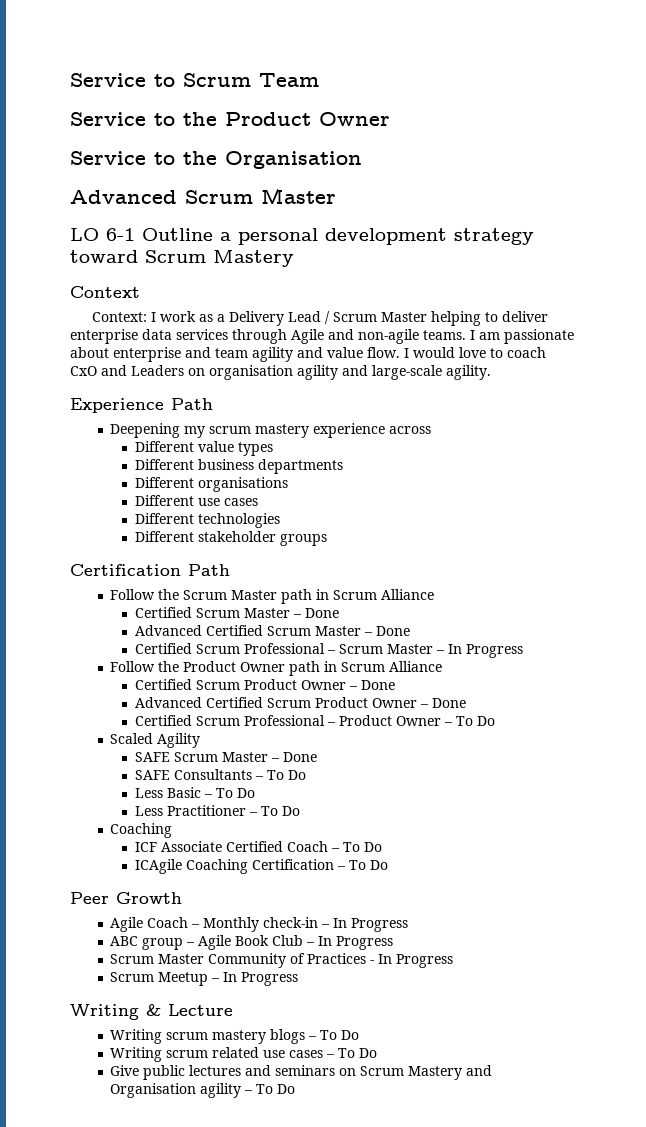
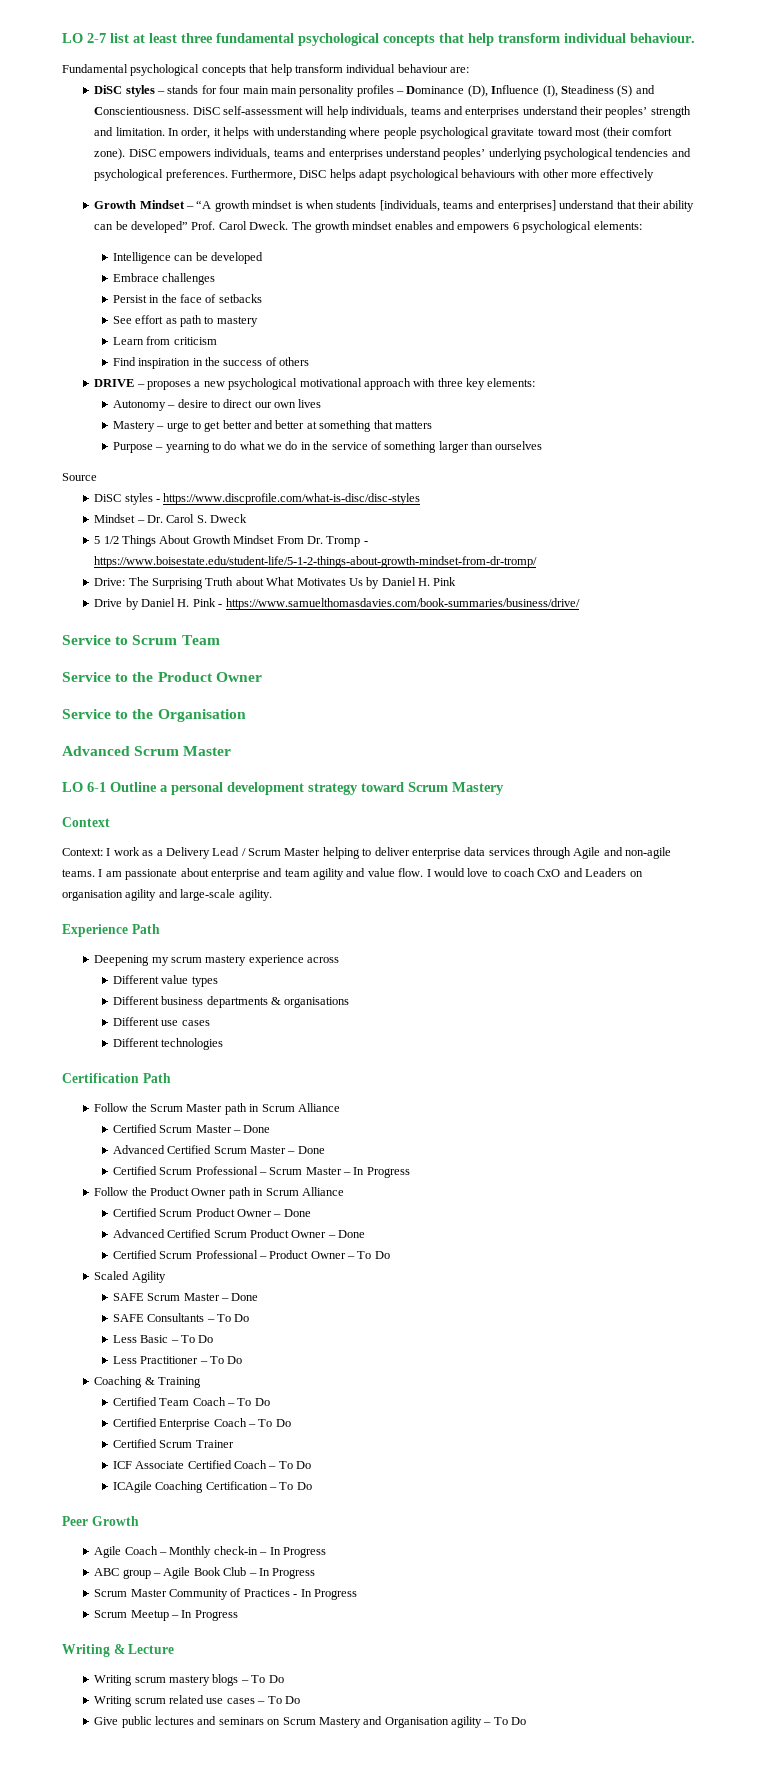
+ LO 2-7 list at least three fundamental psychological concepts that help transform individual behaviour.
+ Fundamental psychological concepts that help transform individual behaviour are:
+ DiSC styles – stands for four main main personality profiles – Dominance (D), Influence (I), Steadiness (S) and Conscientiousness. DiSC self-assessment will help individuals, teams and enterprises understand their peoples’ strength and limitation. In order, it helps with understanding where people psychological gravitate toward most (their comfort zone). DiSC empowers individuals, teams and enterprises understand peoples’ underlying psychological tendencies and psychological preferences. Furthermore, DiSC helps adapt psychological behaviours with other more effectively
+ Growth Mindset – “A growth mindset is when students [individuals, teams and enterprises] understand that their ability can be developed” Prof. Carol Dweck. The growth mindset enables and empowers 6 psychological elements:
+ Intelligence can be developed
+ Embrace challenges
+ Persist in the face of setbacks
+ See effort as path to mastery
+ Learn from criticism
+ Find inspiration in the success of others
+ DRIVE – proposes a new psychological motivational approach with three key elements:
+ Autonomy – desire to direct our own lives
+ Mastery – urge to get better and better at something that matters
+ Purpose – yearning to do what we do in the service of something larger than ourselves
+ Source
+ DiSC styles - https://www.discprofile.com/what-is-disc/disc-styles
+ Mindset – Dr. Carol S. Dweck
+ 5 1/2 Things About Growth Mindset From Dr. Tromp - https://www.boisestate.edu/student-life/5-1-2-things-about-growth-mindset-from-dr-tromp/
+ Drive: The Surprising Truth about What Motivates Us by Daniel H. Pink
+ Drive by Daniel H. Pink - https://www.samuelthomasdavies.com/book-summaries/business/drive/
- Different business departments
- Different organisations
+ Different business departments & organisations
- Different stakeholder groups
  Less Practitioner – To Do
- Coaching
+ Coaching & Training
+ Certified Team Coach – To Do
+ Certified Enterprise Coach – To Do
+ Certified Scrum Trainer

